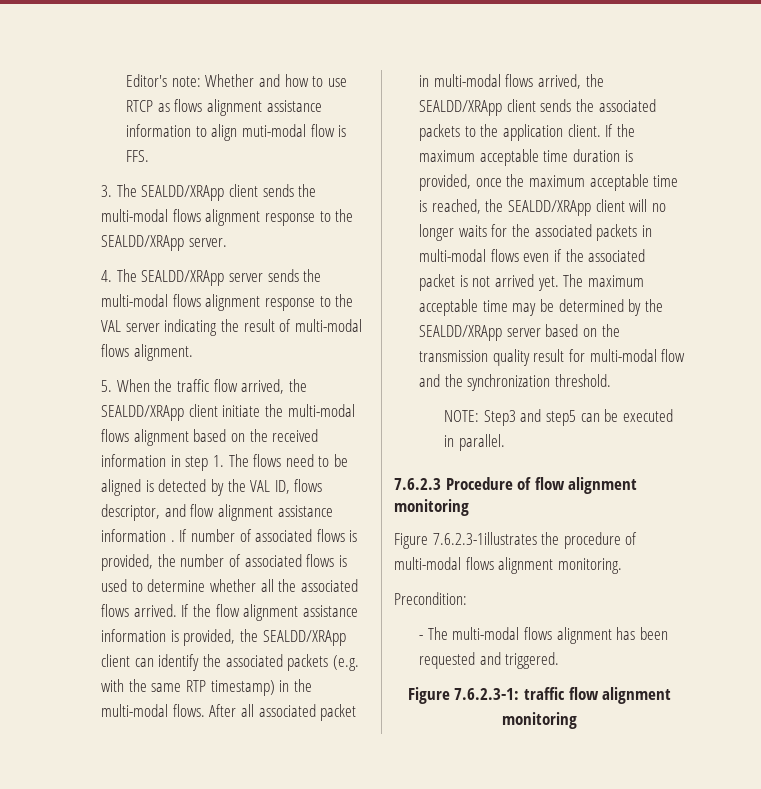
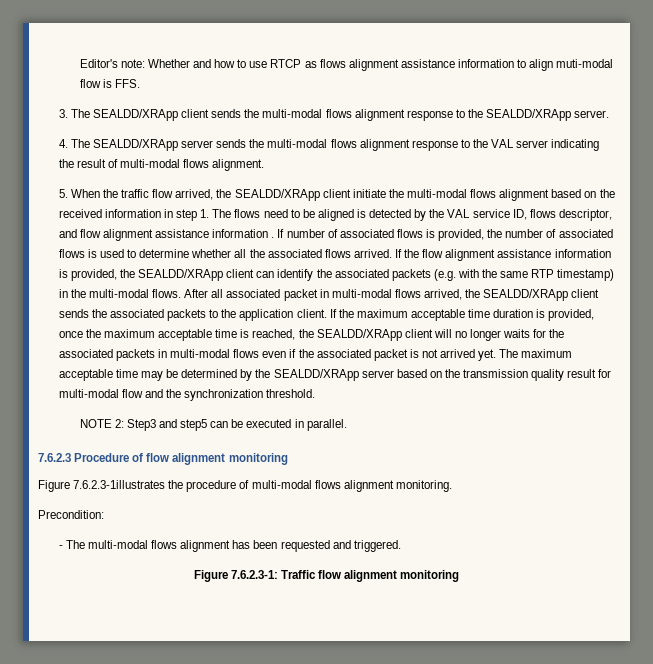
- 5. When the traffic flow arrived, the SEALDD/XRApp client initiate the multi-modal flows alignment based on the received information in step 1. The flows need to be aligned is detected by the VAL ID, flows descriptor, and flow alignment assistance information .
+ 5. When the traffic flow arrived, the SEALDD/XRApp client initiate the multi-modal flows alignment based on the received information in step 1. The flows need to be aligned is detected by the VAL service ID, flows descriptor, and flow alignment assistance information .
- NOTE: Step3 and step5 can be executed in parallel.
+ NOTE 2: Step3 and step5 can be executed in parallel.
- Figure 7.6.2.3-1: traffic flow alignment monitoring
+ Figure 7.6.2.3-1: Traffic flow alignment monitoring

